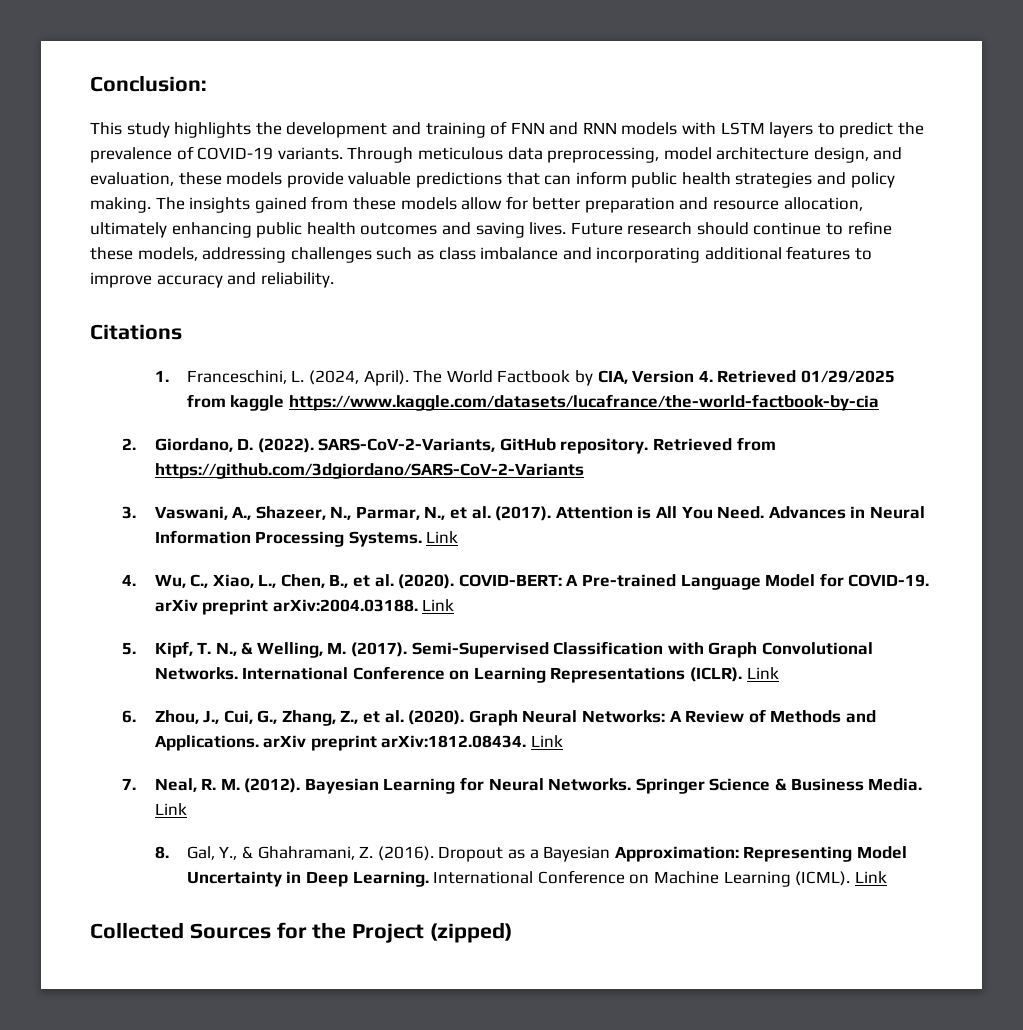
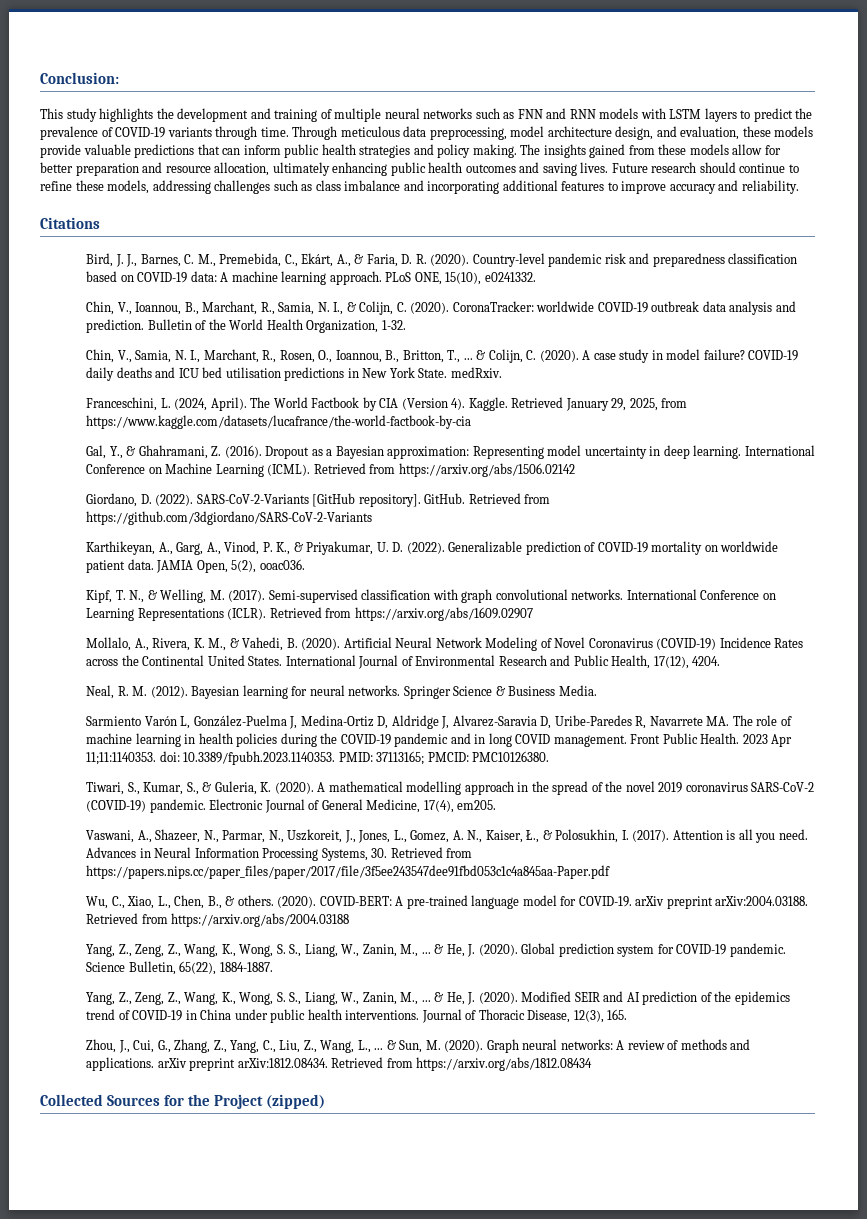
- This study highlights the development and training of FNN and RNN models with LSTM layers to predict the prevalence of COVID-19 variants.
+ This study highlights the development and training of multiple neural networks such as FNN and RNN models with LSTM layers to predict the prevalence of COVID-19 variants through time.
- 1. Franceschini, L. (2024, April).
+ Bird, J. J., Barnes, C. M., Premebida, C., Ekárt, A., & Faria, D. R. (2020). Country-level pandemic risk and preparedness classification based on COVID-19 data: A machine learning approach. PLoS ONE, 15(10), e0241332.
+ Chin, V., Ioannou, B., Marchant, R., Samia, N. I., & Colijn, C. (2020). CoronaTracker: worldwide COVID-19 outbreak data analysis and prediction. Bulletin of the World Health Organization, 1-32.
+ Chin, V., Samia, N. I., Marchant, R., Rosen, O., Ioannou, B., Britton, T., ... & Colijn, C. (2020). A case study in model failure? COVID-19 daily deaths and ICU bed utilisation predictions in New York State. medRxiv.
+ Franceschini, L. (2024, April).
- The World Factbook by CIA, Version 4. Retrieved 01/29/2025 from kaggle https://www.kaggle.com/datasets/lucafrance/the-world-factbook-by-cia
- 2. Giordano, D. (2022). SARS-CoV-2-Variants, GitHub repository. Retrieved from https://github.com/3dgiordano/SARS-CoV-2-Variants
- 3. Vaswani, A., Shazeer, N., Parmar, N., et al. (2017). Attention is All You Need. Advances in Neural Information Processing Systems. Link
- 4. Wu, C., Xiao, L., Chen, B., et al. (2020). COVID-BERT: A Pre-trained Language Model for COVID-19. arXiv preprint arXiv:2004.03188. Link
- 5. Kipf, T. N., & Welling, M. (2017). Semi-Supervised Classification with Graph Convolutional Networks. International Conference on Learning Representations (ICLR). Link
- 6. Zhou, J., Cui, G., Zhang, Z., et al. (2020). Graph Neural Networks: A Review of Methods and Applications. arXiv preprint arXiv:1812.08434. Link
- 7. Neal, R. M. (2012). Bayesian Learning for Neural Networks. Springer Science & Business Media. Link
- 8. Gal, Y., & Ghahramani, Z. (2016).
+ The World Factbook by CIA (Version 4). Kaggle. Retrieved January 29, 2025, from https://www.kaggle.com/datasets/lucafrance/the-world-factbook-by-cia
+ Gal, Y., & Ghahramani, Z. (2016).
- Dropout as a Bayesian Approximation: Representing Model Uncertainty in Deep Learning.
+ Dropout as a Bayesian approximation: Representing model uncertainty in deep learning.
- International Conference on Machine Learning (ICML). Link
+ International Conference on Machine Learning (ICML). Retrieved from https://arxiv.org/abs/1506.02142
+ Giordano, D. (2022). SARS-CoV-2-Variants [GitHub repository]. GitHub. Retrieved from https://github.com/3dgiordano/SARS-CoV-2-Variants
+ Karthikeyan, A., Garg, A., Vinod, P. K., & Priyakumar, U. D. (2022). Generalizable prediction of COVID-19 mortality on worldwide patient data. JAMIA Open, 5(2), ooac036.
+ Kipf, T. N., & Welling, M. (2017). Semi-supervised classification with graph convolutional networks. International Conference on Learning Representations (ICLR). Retrieved from https://arxiv.org/abs/1609.02907
+ Mollalo, A., Rivera, K. M., & Vahedi, B. (2020). Artificial Neural Network Modeling of Novel Coronavirus (COVID-19) Incidence Rates across the Continental United States. International Journal of Environmental Research and Public Health, 17(12), 4204.
+ Neal, R. M. (2012). Bayesian learning for neural networks. Springer Science & Business Media.
+ Sarmiento Varón L, González-Puelma J, Medina-Ortiz D, Aldridge J, Alvarez-Saravia D, Uribe-Paredes R, Navarrete MA. The role of machine learning in health policies during the COVID-19 pandemic and in long COVID management. Front Public Health. 2023 Apr 11;11:1140353. doi: 10.3389/fpubh.2023.1140353. PMID: 37113165; PMCID: PMC10126380.
+ Tiwari, S., Kumar, S., & Guleria, K. (2020). A mathematical modelling approach in the spread of the novel 2019 coronavirus SARS-CoV-2 (COVID-19) pandemic. Electronic Journal of General Medicine, 17(4), em205.
+ Vaswani, A., Shazeer, N., Parmar, N., Uszkoreit, J., Jones, L., Gomez, A. N., Kaiser, Ł., & Polosukhin, I. (2017). Attention is all you need. Advances in Neural Information Processing Systems, 30. Retrieved from https://papers.nips.cc/paper_files/paper/2017/file/3f5ee243547dee91fbd053c1c4a845aa-Paper.pdf
+ Wu, C., Xiao, L., Chen, B., & others. (2020). COVID-BERT: A pre-trained language model for COVID-19. arXiv preprint arXiv:2004.03188. Retrieved from https://arxiv.org/abs/2004.03188
+ Yang, Z., Zeng, Z., Wang, K., Wong, S. S., Liang, W., Zanin, M., ... & He, J. (2020). Global prediction system for COVID-19 pandemic. Science Bulletin, 65(22), 1884-1887.
+ Yang, Z., Zeng, Z., Wang, K., Wong, S. S., Liang, W., Zanin, M., ... & He, J. (2020). Modified SEIR and AI prediction of the epidemics trend of COVID-19 in China under public health interventions. Journal of Thoracic Disease, 12(3), 165.
+ Zhou, J., Cui, G., Zhang, Z., Yang, C., Liu, Z., Wang, L., ... & Sun, M. (2020). Graph neural networks: A review of methods and applications. arXiv preprint arXiv:1812.08434. Retrieved from https://arxiv.org/abs/1812.08434

